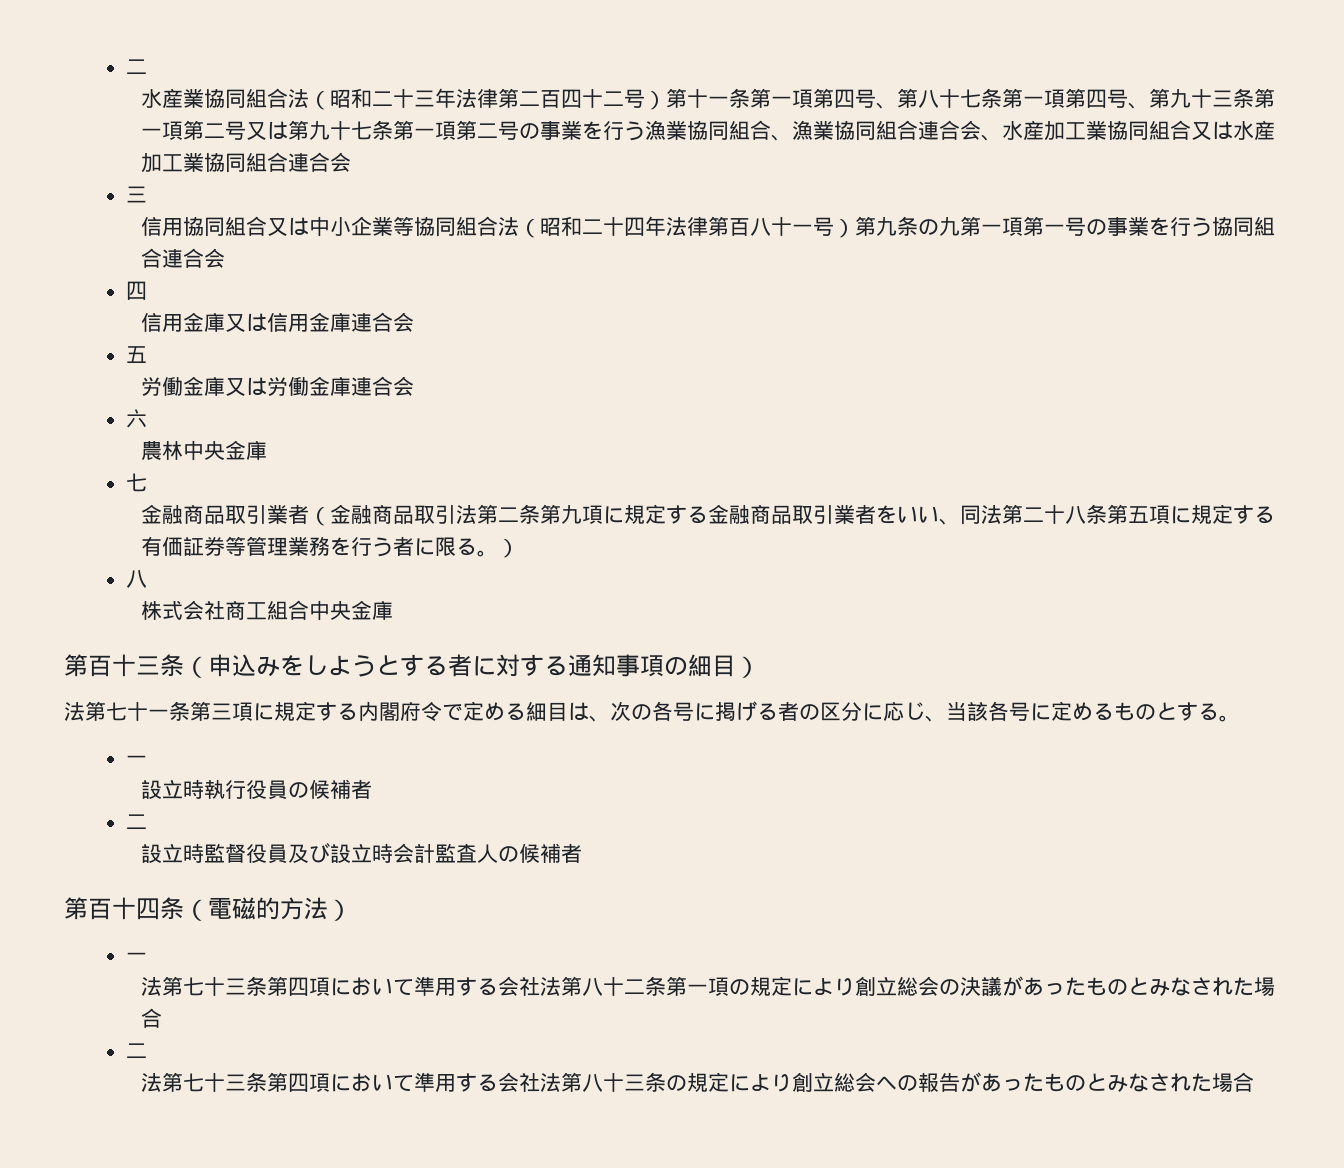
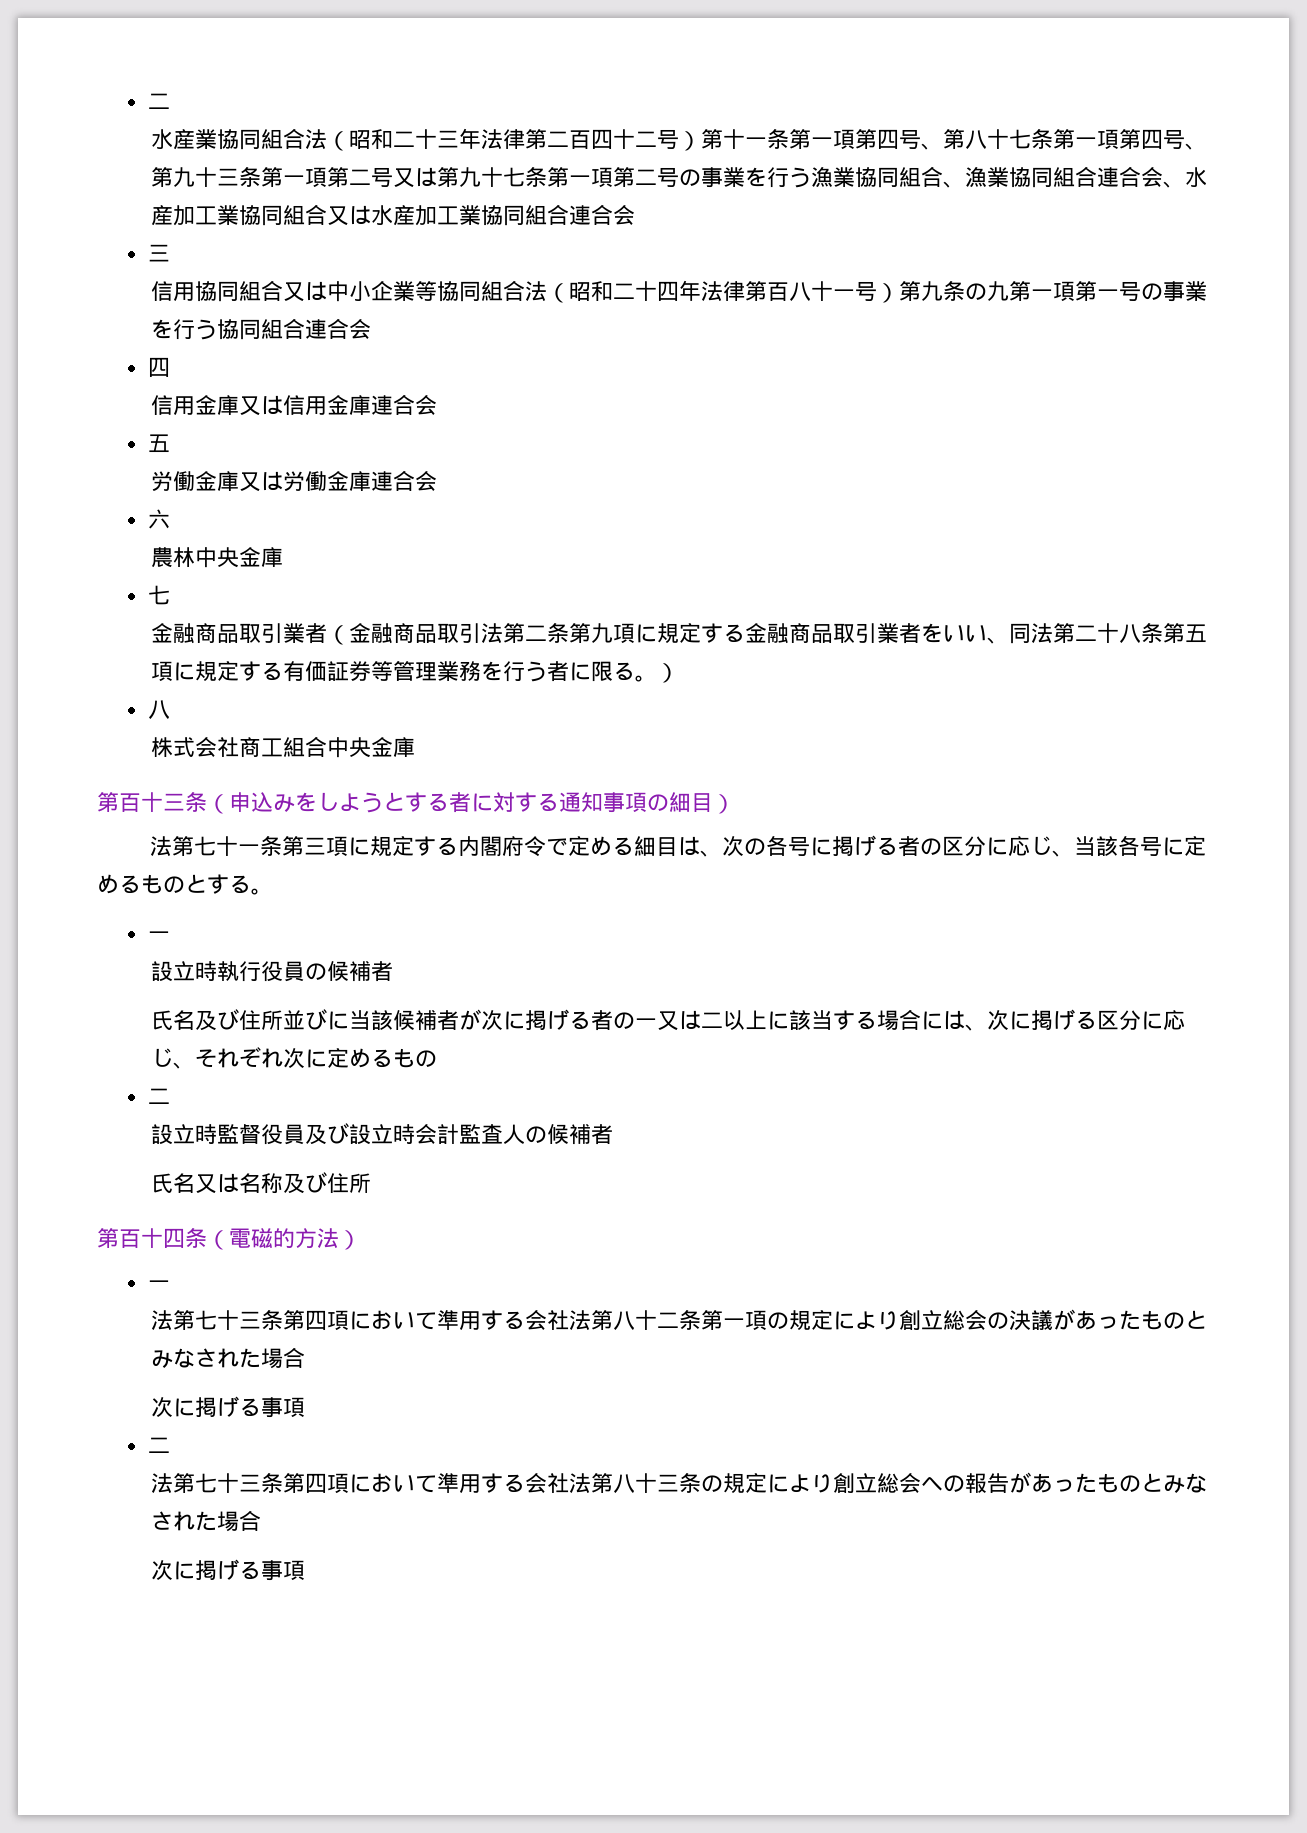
+ 氏名及び住所並びに当該候補者が次に掲げる者の一又は二以上に該当する場合には、次に掲げる区分に応じ、それぞれ次に定めるもの
+ 氏名又は名称及び住所
  法第七十三条第四項において準用する会社法第八十二条第一項の規定により創立総会の決議があったものとみなされた場合
+ 次に掲げる事項
  法第七十三条第四項において準用する会社法第八十三条の規定により創立総会への報告があったものとみなされた場合
+ 次に掲げる事項

